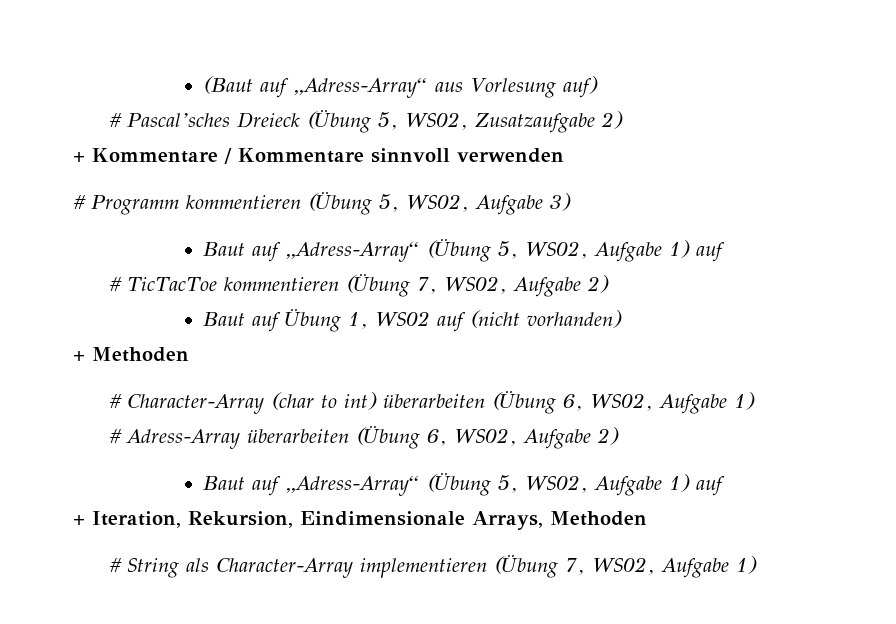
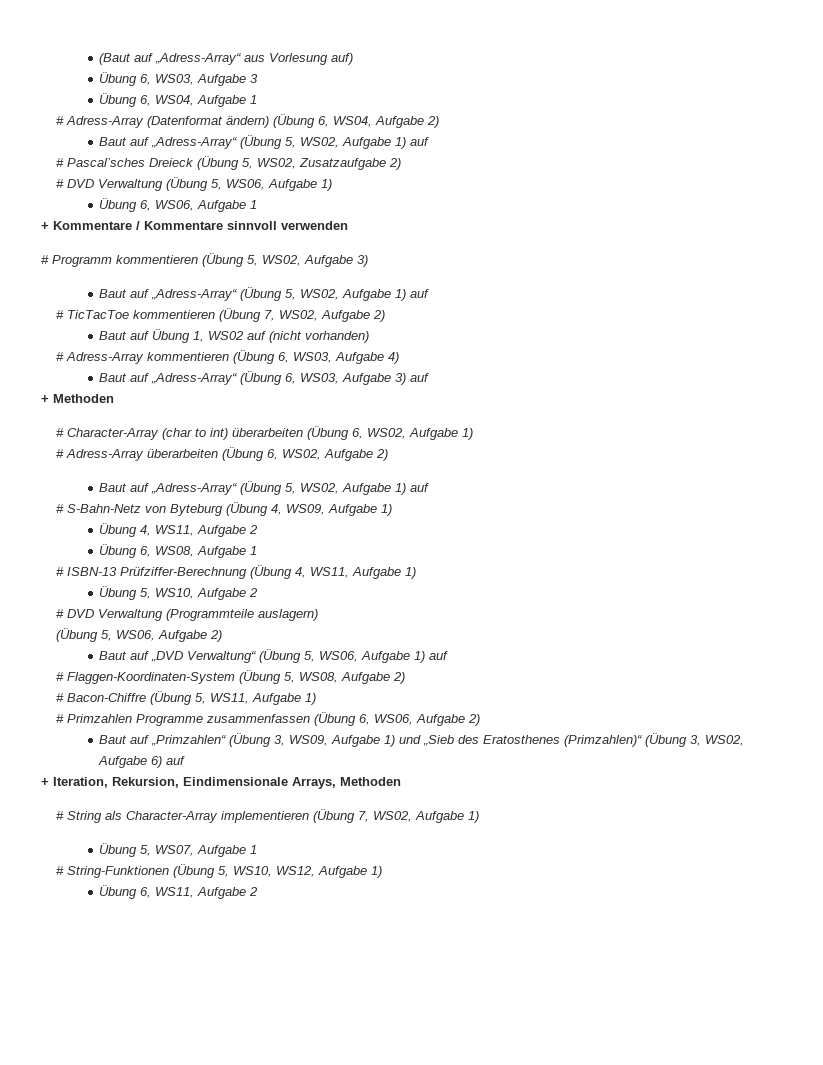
+ Übung 6, WS03, Aufgabe 3
+ Übung 6, WS04, Aufgabe 1
+ # Adress-Array (Datenformat ändern) (Übung 6, WS04, Aufgabe 2)
+ Baut auf „Adress-Array“ (Übung 5, WS02, Aufgabe 1) auf
+ # DVD Verwaltung (Übung 5, WS06, Aufgabe 1)
+ Übung 6, WS06, Aufgabe 1
+ # Adress-Array kommentieren (Übung 6, WS03, Aufgabe 4)
+ Baut auf „Adress-Array“ (Übung 6, WS03, Aufgabe 3) auf
+ # S-Bahn-Netz von Byteburg (Übung 4, WS09, Aufgabe 1)
+ Übung 4, WS11, Aufgabe 2
+ Übung 6, WS08, Aufgabe 1
+ # ISBN-13 Prüfziffer-Berechnung (Übung 4, WS11, Aufgabe 1)
+ Übung 5, WS10, Aufgabe 2
+ # DVD Verwaltung (Programmteile auslagern)
+ (Übung 5, WS06, Aufgabe 2)
+ Baut auf „DVD Verwaltung“ (Übung 5, WS06, Aufgabe 1) auf
+ # Flaggen-Koordinaten-System (Übung 5, WS08, Aufgabe 2)
+ # Bacon-Chiffre (Übung 5, WS11, Aufgabe 1)
+ # Primzahlen Programme zusammenfassen (Übung 6, WS06, Aufgabe 2)
+ Baut auf „Primzahlen“ (Übung 3, WS09, Aufgabe 1) und „Sieb des Eratosthenes (Primzahlen)“ (Übung 3, WS02, Aufgabe 6) auf
+ Übung 5, WS07, Aufgabe 1
+ # String-Funktionen (Übung 5, WS10, WS12, Aufgabe 1)
+ Übung 6, WS11, Aufgabe 2

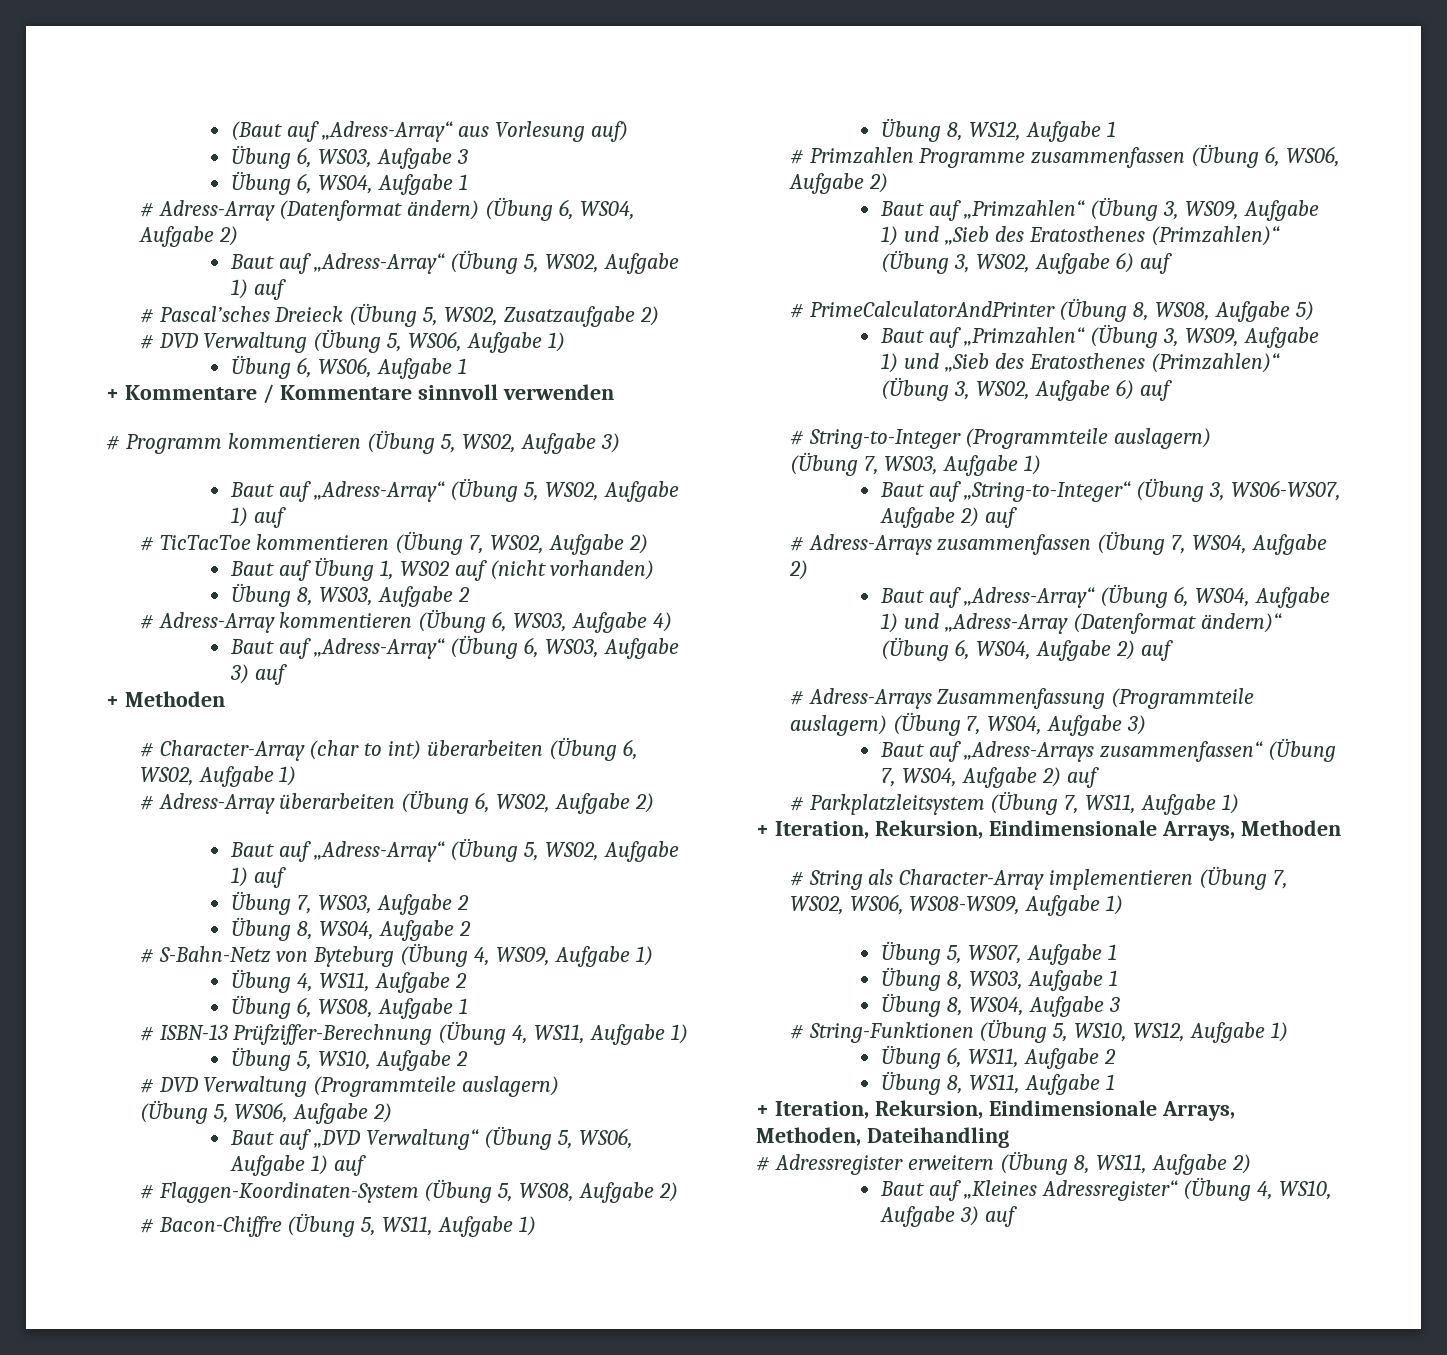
+ Übung 8, WS03, Aufgabe 2
+ Übung 7, WS03, Aufgabe 2
+ Übung 8, WS04, Aufgabe 2
+ Übung 8, WS12, Aufgabe 1
+ # PrimeCalculatorAndPrinter (Übung 8, WS08, Aufgabe 5)
+ Baut auf „Primzahlen“ (Übung 3, WS09, Aufgabe 1) und „Sieb des Eratosthenes (Primzahlen)“ (Übung 3, WS02, Aufgabe 6) auf
+ # String-to-Integer (Programmteile auslagern)
+ (Übung 7, WS03, Aufgabe 1)
+ Baut auf „String-to-Integer“ (Übung 3, WS06-WS07, Aufgabe 2) auf
+ # Adress-Arrays zusammenfassen (Übung 7, WS04, Aufgabe 2)
+ Baut auf „Adress-Array“ (Übung 6, WS04, Aufgabe 1) und „Adress-Array (Datenformat ändern)“ (Übung 6, WS04, Aufgabe 2) auf
+ # Adress-Arrays Zusammenfassung (Programmteile auslagern) (Übung 7, WS04, Aufgabe 3)
+ Baut auf „Adress-Arrays zusammenfassen“ (Übung 7, WS04, Aufgabe 2) auf
+ # Parkplatzleitsystem (Übung 7, WS11, Aufgabe 1)
- # String als Character-Array implementieren (Übung 7, WS02, Aufgabe 1)
+ # String als Character-Array implementieren (Übung 7, WS02, WS06, WS08-WS09, Aufgabe 1)
+ Übung 8, WS03, Aufgabe 1
+ Übung 8, WS04, Aufgabe 3
+ Übung 8, WS11, Aufgabe 1
+ + Iteration, Rekursion, Eindimensionale Arrays, Methoden, Dateihandling
+ # Adressregister erweitern (Übung 8, WS11, Aufgabe 2)
+ Baut auf „Kleines Adressregister“ (Übung 4, WS10, Aufgabe 3) auf

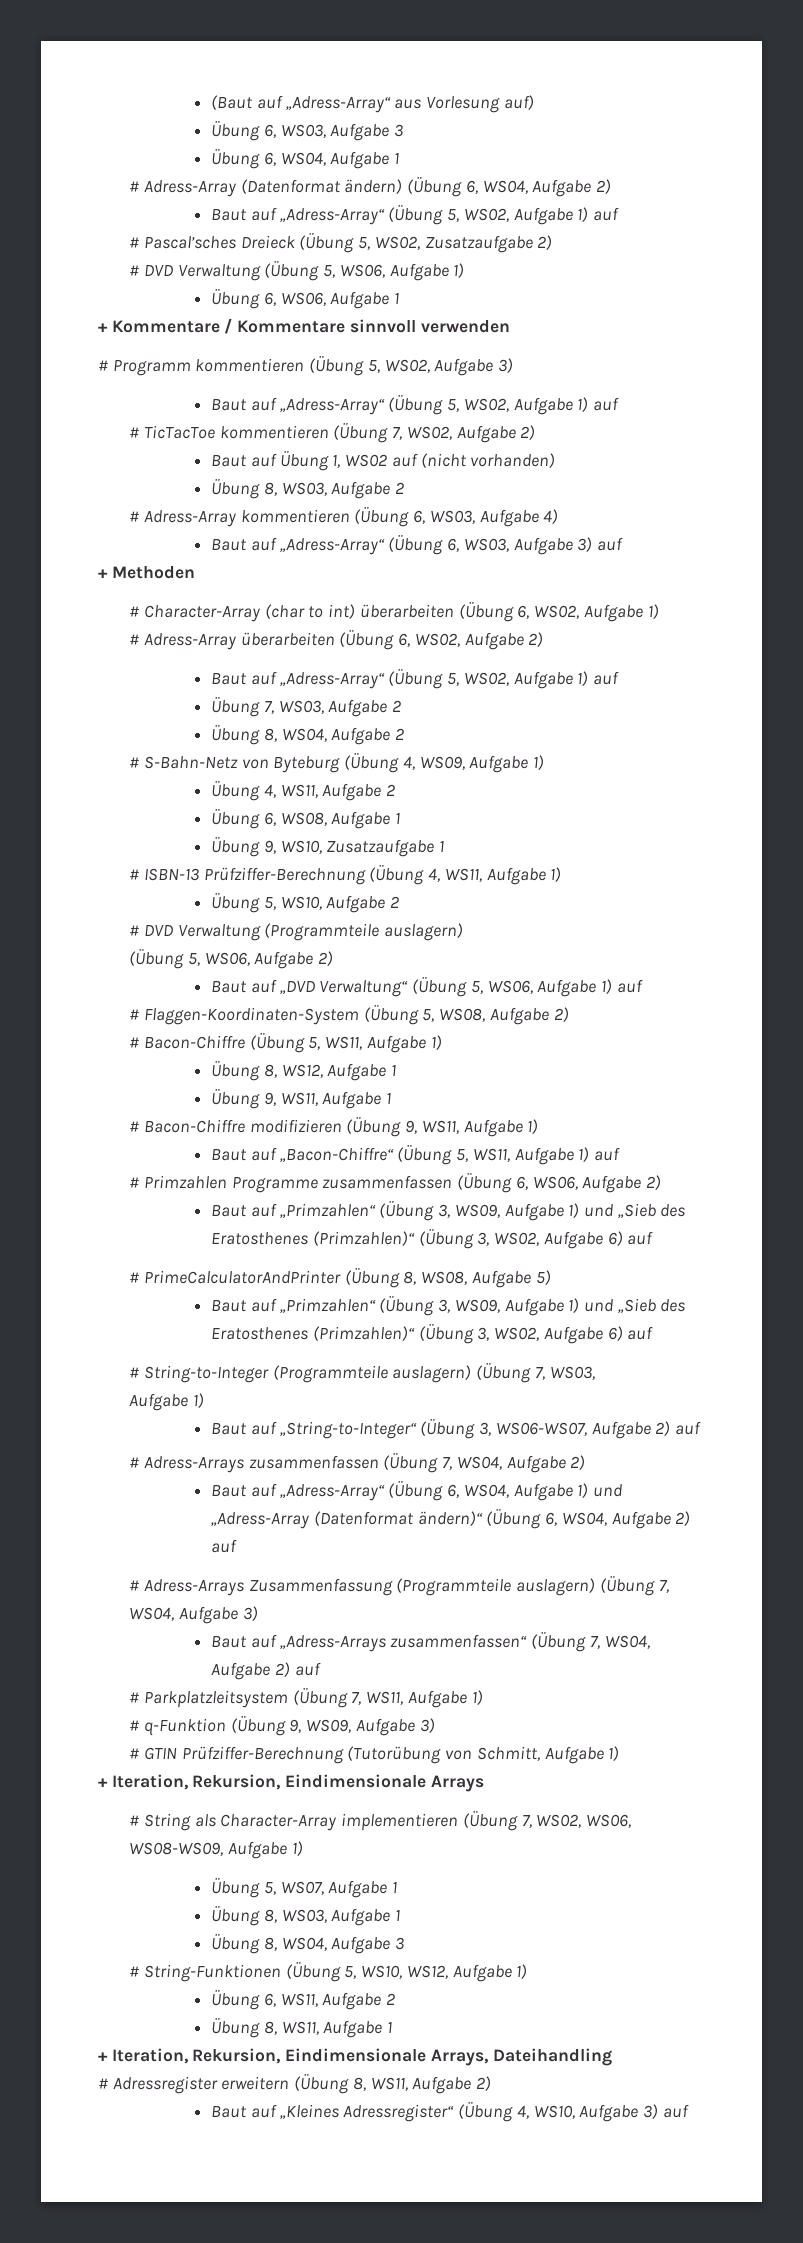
+ Übung 9, WS10, Zusatzaufgabe 1
+ Übung 9, WS11, Aufgabe 1
+ # Bacon-Chiffre modifizieren (Übung 9, WS11, Aufgabe 1)
+ Baut auf „Bacon-Chiffre“ (Übung 5, WS11, Aufgabe 1) auf
- # String-to-Integer (Programmteile auslagern)
- (Übung 7, WS03, Aufgabe 1)
+ # String-to-Integer (Programmteile auslagern) (Übung 7, WS03,
+ Aufgabe 1)
- + Iteration, Rekursion, Eindimensionale Arrays, Methoden
+ # q-Funktion (Übung 9, WS09, Aufgabe 3)
+ # GTIN Prüfziffer-Berechnung (Tutorübung von Schmitt, Aufgabe 1)
+ + Iteration, Rekursion, Eindimensionale Arrays
- + Iteration, Rekursion, Eindimensionale Arrays, Methoden, Dateihandling
+ + Iteration, Rekursion, Eindimensionale Arrays, Dateihandling

